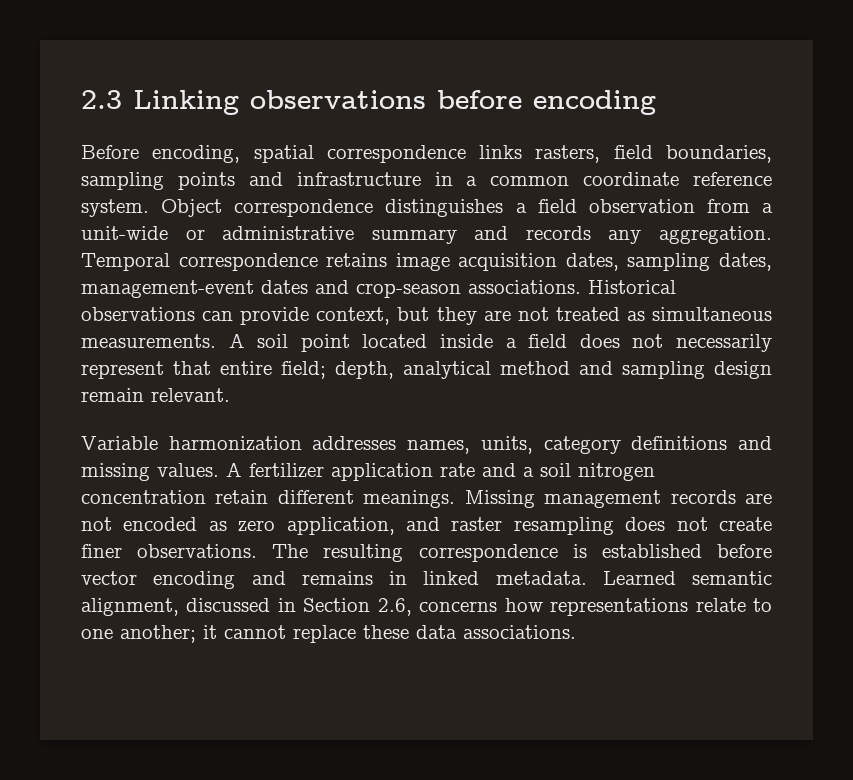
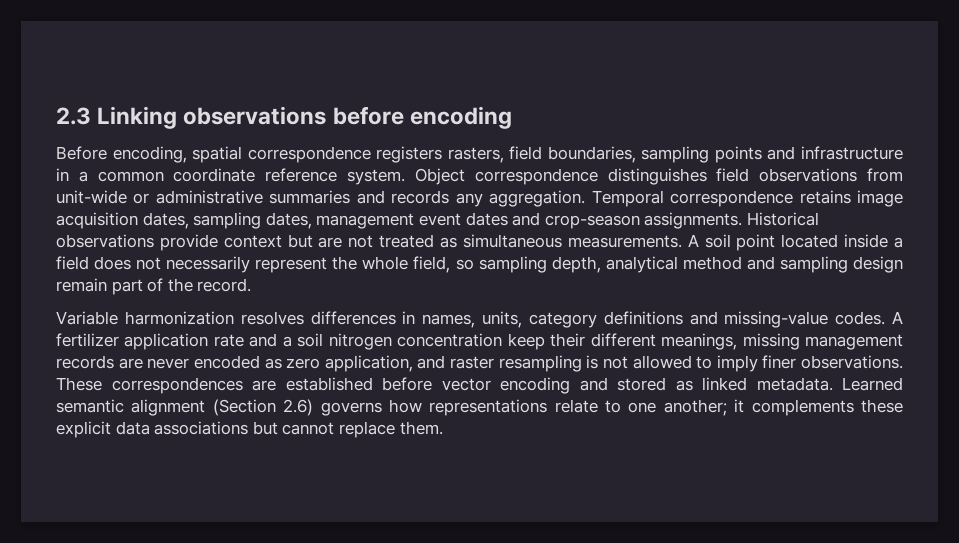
- Before encoding, spatial correspondence links rasters, field boundaries, sampling points and infrastructure in a common coordinate reference system.
+ Before encoding, spatial correspondence registers rasters, field boundaries, sampling points and infrastructure in a common coordinate reference system.
- Object correspondence distinguishes a field observation from a unit-wide or administrative summary and records any aggregation.
+ Object correspondence distinguishes field observations from unit-wide or administrative summaries and records any aggregation.
- Temporal correspondence retains image acquisition dates, sampling dates, management-event dates and crop-season associations.
+ Temporal correspondence retains image acquisition dates, sampling dates, management event dates and crop-season assignments.
- Historical observations can provide context, but they are not treated as simultaneous measurements.
+ Historical observations provide context but are not treated as simultaneous measurements.
- A soil point located inside a field does not necessarily represent that entire field; depth, analytical method and sampling design remain relevant.
+ A soil point located inside a field does not necessarily represent the whole field, so sampling depth, analytical method and sampling design remain part of the record.
- Variable harmonization addresses names, units, category definitions and missing values.
+ Variable harmonization resolves differences in names, units, category definitions and missing-value codes.
- A fertilizer application rate and a soil nitrogen concentration retain different meanings. Missing management records are not encoded as zero application, and raster resampling does not create finer observations. The resulting correspondence is established before vector encoding and remains in linked metadata.
+ A fertilizer application rate and a soil nitrogen concentration keep their different meanings, missing management records are never encoded as zero application, and raster resampling is not allowed to imply finer observations. These correspondences are established before vector encoding and stored as linked metadata.
- Learned semantic alignment, discussed in Section 2.6, concerns how representations relate to one another; it cannot replace these data associations.
+ Learned semantic alignment (Section 2.6) governs how representations relate to one another; it complements these explicit data associations but cannot replace them.

